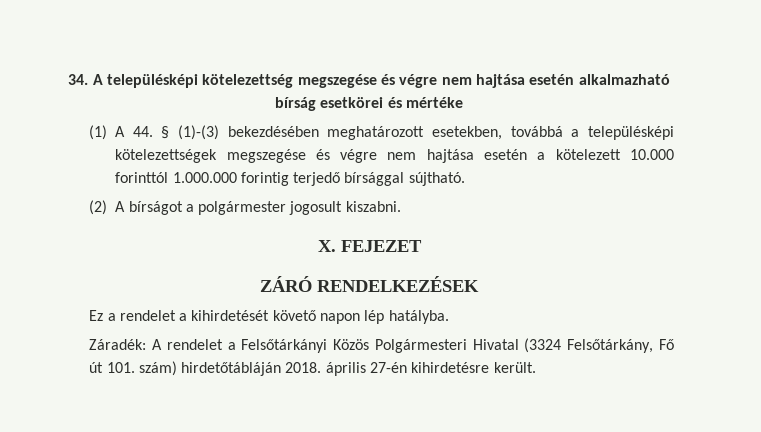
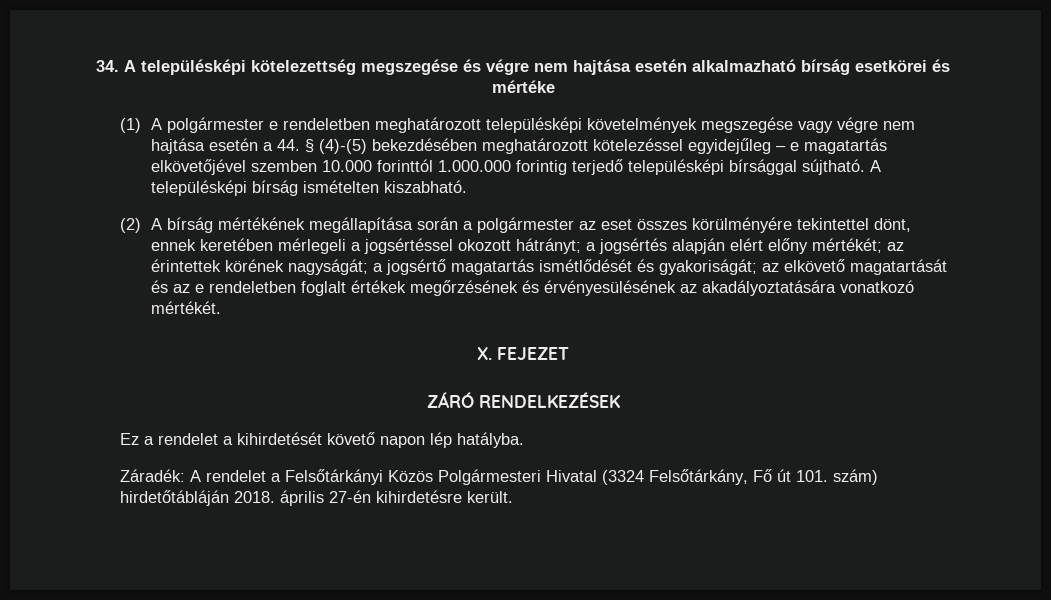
- (1) A 44. § (1)-(3) bekezdésében meghatározott esetekben, továbbá a településképi kötelezettségek megszegése és végre nem hajtása esetén a kötelezett 10.000 forinttól 1.000.000 forintig terjedő bírsággal sújtható.
- (2) A bírságot a polgármester jogosult kiszabni.
+ (1) A polgármester e rendeletben meghatározott településképi követelmények megszegése vagy végre nem hajtása esetén a 44. § (4)-(5) bekezdésében meghatározott kötelezéssel egyidejűleg – e magatartás elkövetőjével szemben 10.000 forinttól 1.000.000 forintig terjedő településképi bírsággal sújtható. A településképi bírság ismételten kiszabható.
+ (2) A bírság mértékének megállapítása során a polgármester az eset összes körülményére tekintettel dönt, ennek keretében mérlegeli a jogsértéssel okozott hátrányt; a jogsértés alapján elért előny mértékét; az érintettek körének nagyságát; a jogsértő magatartás ismétlődését és gyakoriságát; az elkövető magatartását és az e rendeletben foglalt értékek megőrzésének és érvényesülésének az akadályoztatására vonatkozó mértékét.

